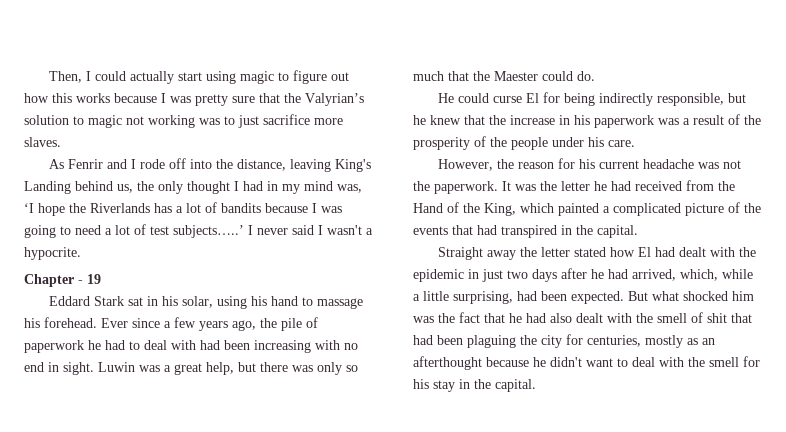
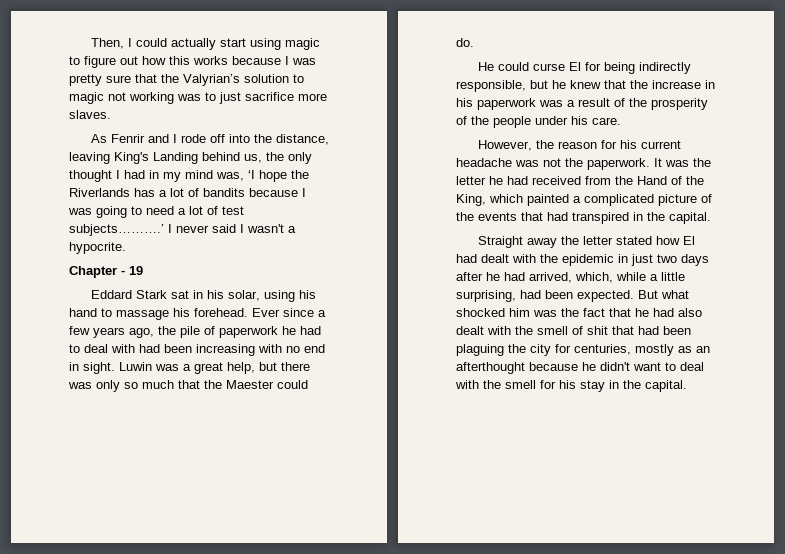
- As Fenrir and I rode off into the distance, leaving King's Landing behind us, the only thought I had in my mind was, ‘I hope the Riverlands has a lot of bandits because I was going to need a lot of test subjects…..’
+ As Fenrir and I rode off into the distance, leaving King's Landing behind us, the only thought I had in my mind was, ‘I hope the Riverlands has a lot of bandits because I was going to need a lot of test subjects……….’

